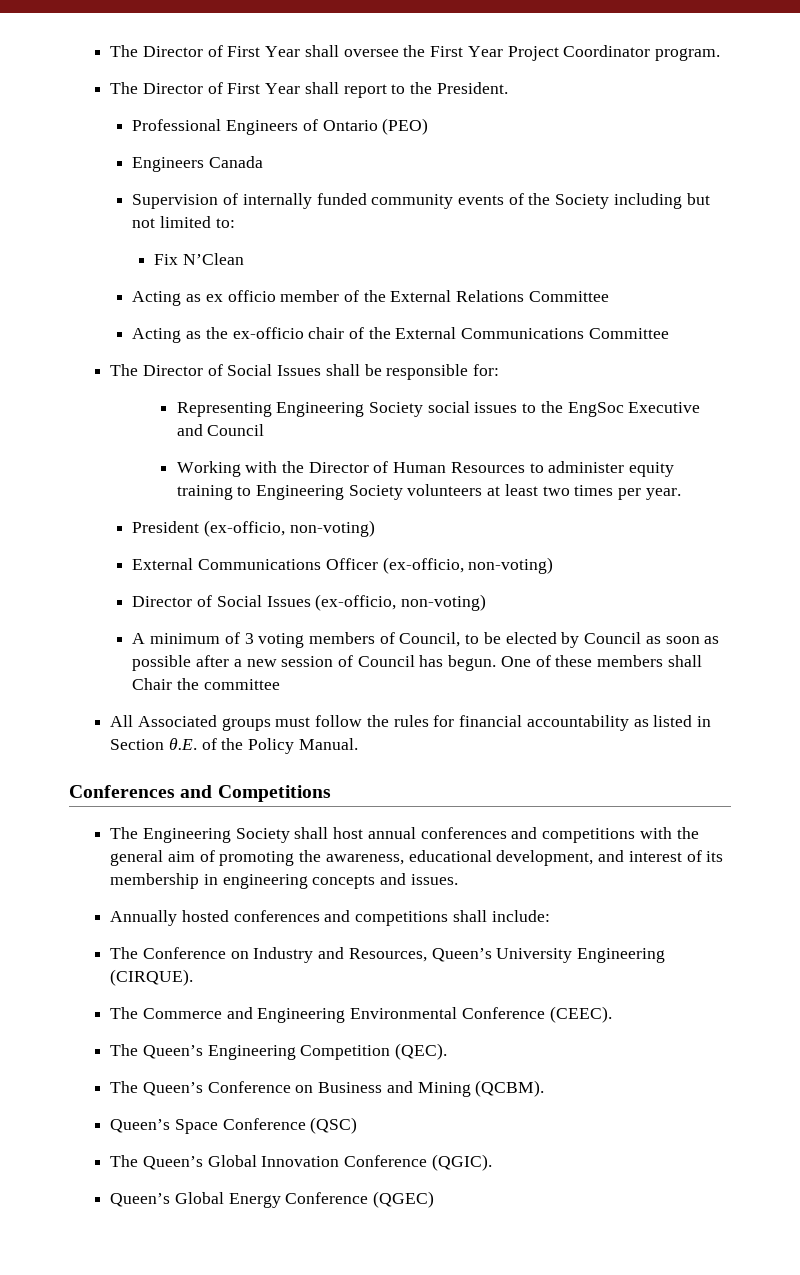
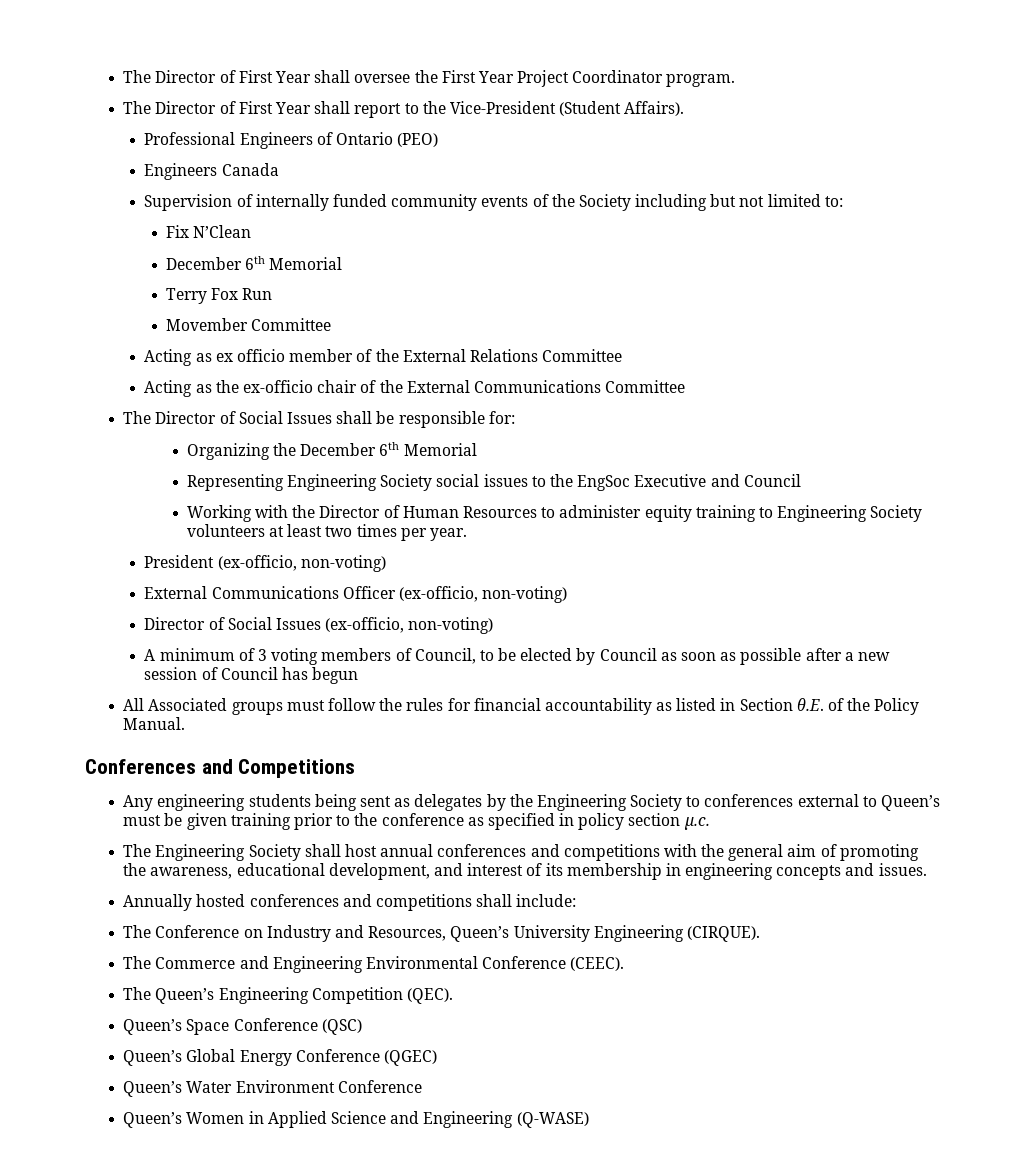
- The Director of First Year shall report to the President.
+ The Director of First Year shall report to the Vice-President (Student Affairs).
  Fix N’Clean
+ December 6th Memorial
+ Terry Fox Run
+ Movember Committee
+ Organizing the December 6th Memorial
- A minimum of 3 voting members of Council, to be elected by Council as soon as possible after a new session of Council has begun. One of these members shall Chair the committee
+ A minimum of 3 voting members of Council, to be elected by Council as soon as possible after a new session of Council has begun
+ Any engineering students being sent as delegates by the Engineering Society to conferences external to Queen’s must be given training prior to the conference as specified in policy section μ.c.
- The Queen’s Conference on Business and Mining (QCBM).
  Queen’s Space Conference (QSC)
- The Queen’s Global Innovation Conference (QGIC).
+ Queen’s Water Environment Conference
+ Queen’s Women in Applied Science and Engineering (Q-WASE)

